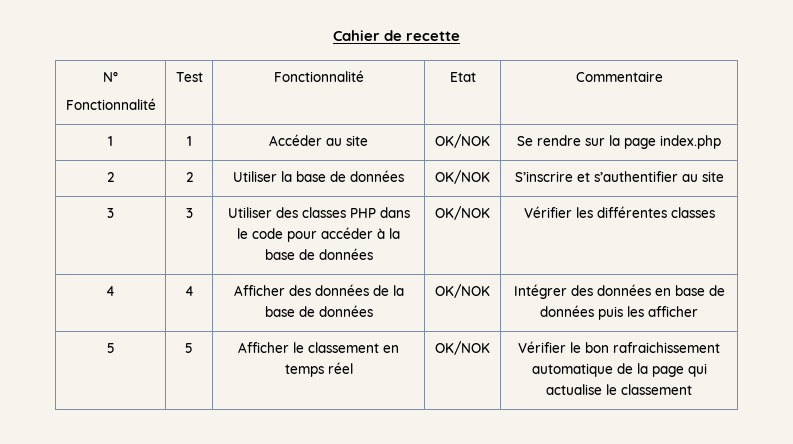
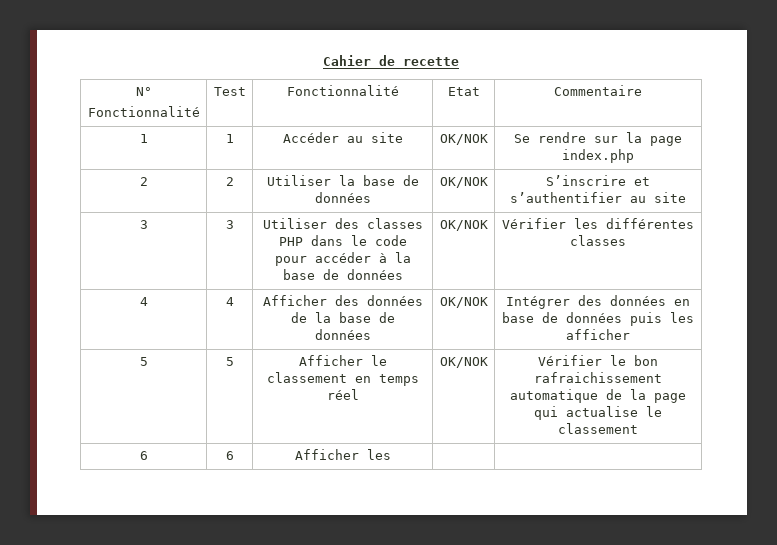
+ 6 | 6 | Afficher les | |

